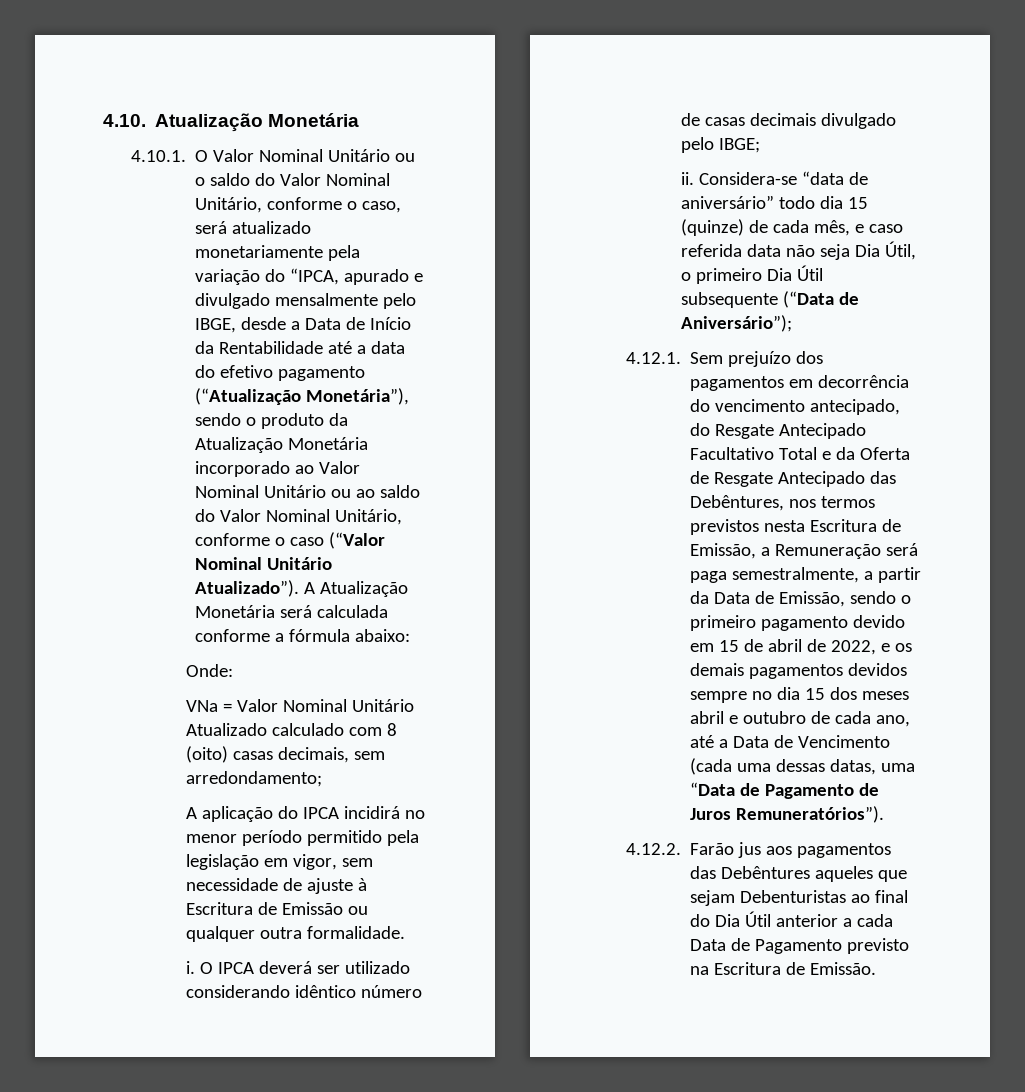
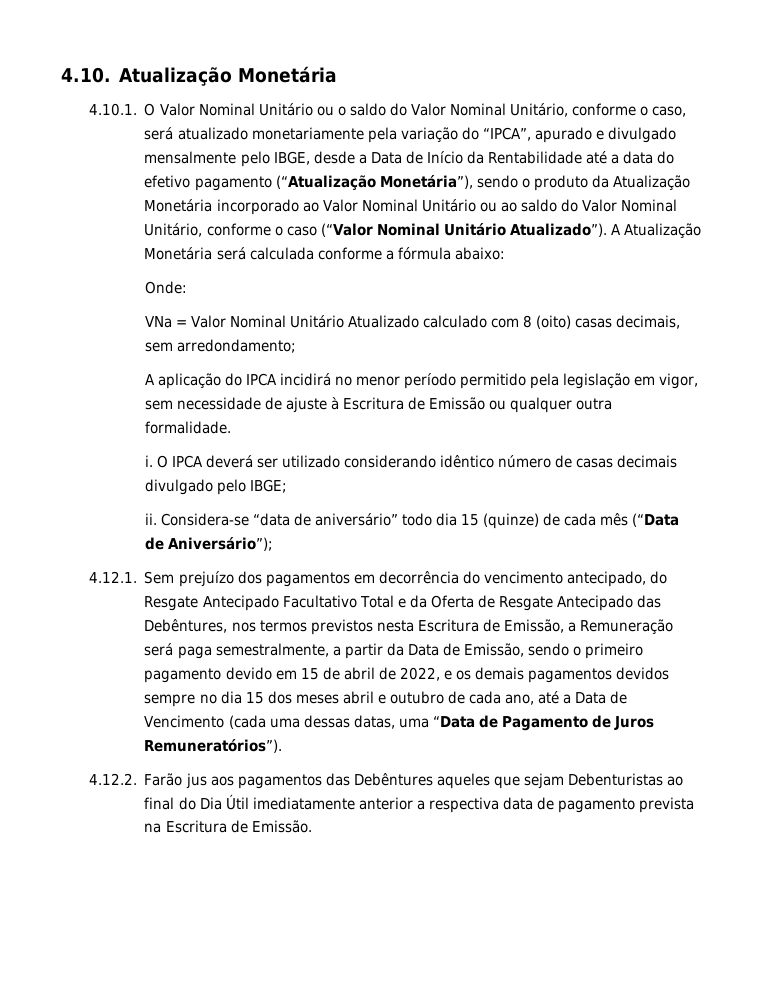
- 4.10.1. O Valor Nominal Unitário ou o saldo do Valor Nominal Unitário, conforme o caso, será atualizado monetariamente pela variação do “IPCA, apurado e divulgado mensalmente pelo IBGE, desde a Data de Início da Rentabilidade até a data do efetivo pagamento (“Atualização Monetária”), sendo o produto da Atualização Monetária incorporado ao Valor Nominal Unitário ou ao saldo do Valor Nominal Unitário, conforme o caso (“Valor Nominal Unitário Atualizado”).
+ 4.10.1. O Valor Nominal Unitário ou o saldo do Valor Nominal Unitário, conforme o caso, será atualizado monetariamente pela variação do “IPCA”, apurado e divulgado mensalmente pelo IBGE, desde a Data de Início da Rentabilidade até a data do efetivo pagamento (“Atualização Monetária”), sendo o produto da Atualização Monetária incorporado ao Valor Nominal Unitário ou ao saldo do Valor Nominal Unitário, conforme o caso (“Valor Nominal Unitário Atualizado”).
- Considera-se “data de aniversário” todo dia 15 (quinze) de cada mês, e caso referida data não seja Dia Útil, o primeiro Dia Útil subsequente (“Data de Aniversário”);
+ Considera-se “data de aniversário” todo dia 15 (quinze) de cada mês (“Data de Aniversário”);
- 4.12.2. Farão jus aos pagamentos das Debêntures aqueles que sejam Debenturistas ao final do Dia Útil anterior a cada Data de Pagamento previsto na Escritura de Emissão.
+ 4.12.2. Farão jus aos pagamentos das Debêntures aqueles que sejam Debenturistas ao final do Dia Útil imediatamente anterior a respectiva data de pagamento prevista na Escritura de Emissão.

